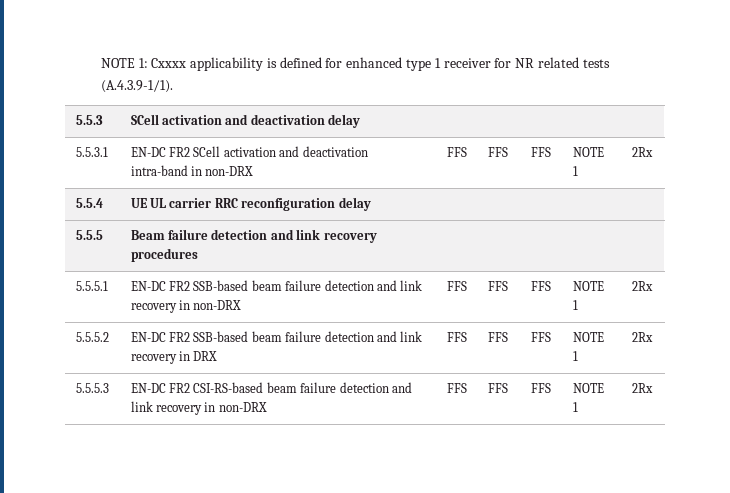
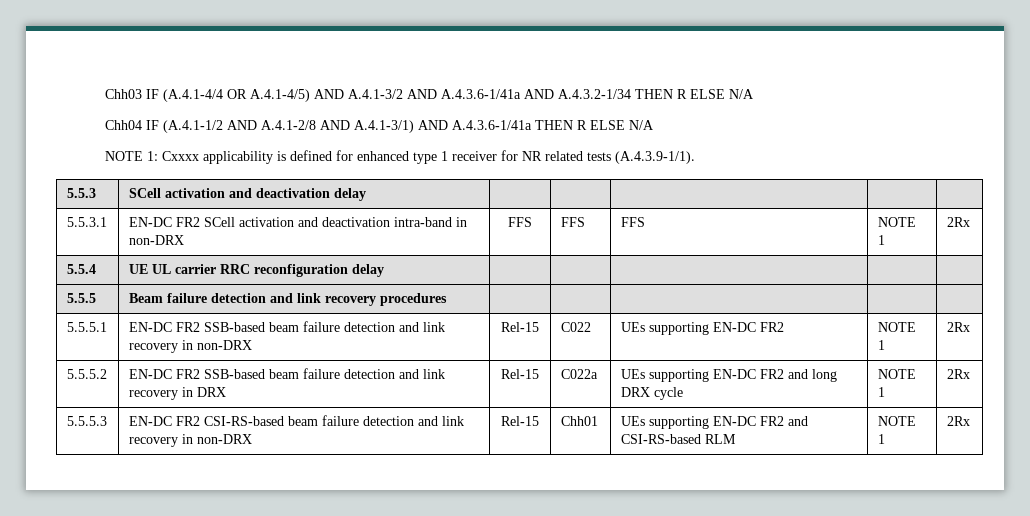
+ Chh03 IF (A.4.1-4/4 OR A.4.1-4/5) AND A.4.1-3/2 AND A.4.3.6-1/41a AND A.4.3.2-1/34 THEN R ELSE N/A
+ Chh04 IF (A.4.1-1/2 AND A.4.1-2/8 AND A.4.1-3/1) AND A.4.3.6-1/41a THEN R ELSE N/A
- 5.5.5.1 | EN-DC FR2 SSB-based beam failure detection and link recovery in non-DRX | FFS | FFS | FFS | NOTE 1 | 2Rx
+ 5.5.5.1 | EN-DC FR2 SSB-based beam failure detection and link recovery in non-DRX | Rel-15 | C022 | UEs supporting EN-DC FR2 | NOTE 1 | 2Rx
- 5.5.5.2 | EN-DC FR2 SSB-based beam failure detection and link recovery in DRX | FFS | FFS | FFS | NOTE 1 | 2Rx
+ 5.5.5.2 | EN-DC FR2 SSB-based beam failure detection and link recovery in DRX | Rel-15 | C022a | UEs supporting EN-DC FR2 and long DRX cycle | NOTE 1 | 2Rx
- 5.5.5.3 | EN-DC FR2 CSI-RS-based beam failure detection and link recovery in non-DRX | FFS | FFS | FFS | NOTE 1 | 2Rx
+ 5.5.5.3 | EN-DC FR2 CSI-RS-based beam failure detection and link recovery in non-DRX | Rel-15 | Chh01 | UEs supporting EN-DC FR2 and CSI-RS-based RLM | NOTE 1 | 2Rx

